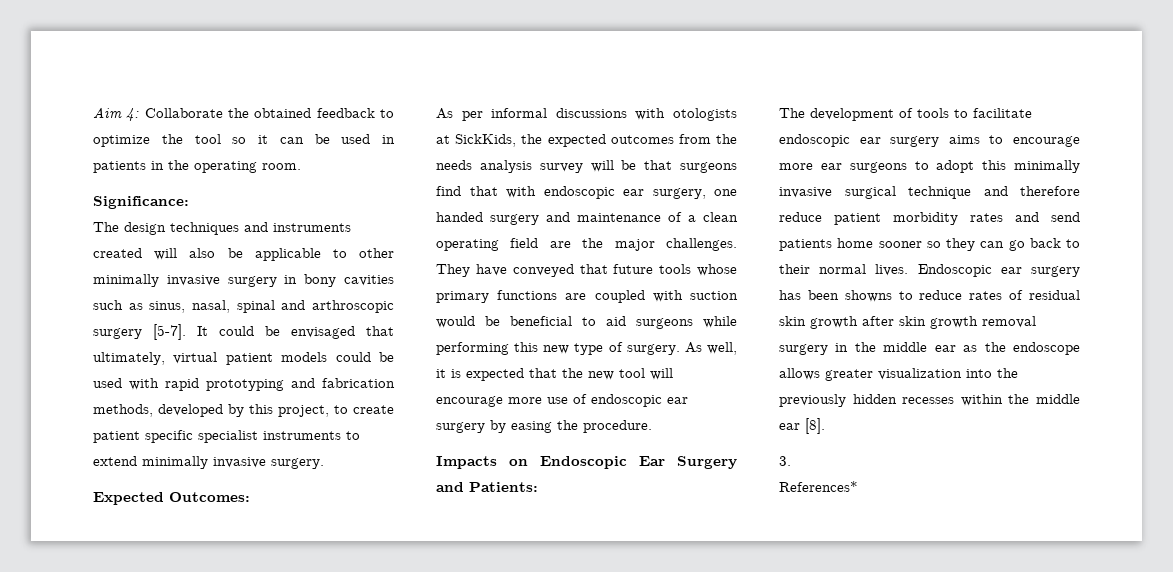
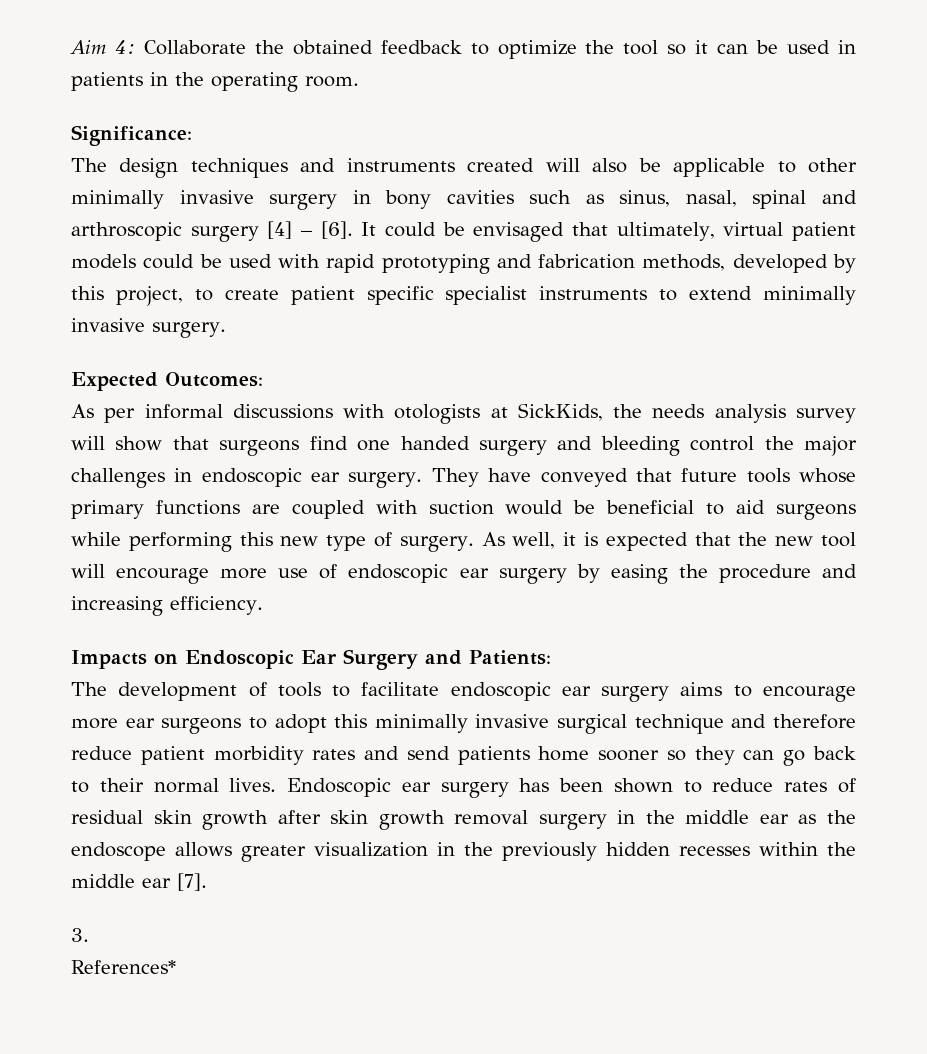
- The design techniques and instruments created will also be applicable to other minimally invasive surgery in bony cavities such as sinus, nasal, spinal and arthroscopic surgery [5-7].
+ The design techniques and instruments created will also be applicable to other minimally invasive surgery in bony cavities such as sinus, nasal, spinal and arthroscopic surgery [4] – [6].
- As per informal discussions with otologists at SickKids, the expected outcomes from the needs analysis survey will be that surgeons find that with endoscopic ear surgery, one handed surgery and maintenance of a clean operating field are the major challenges.
+ As per informal discussions with otologists at SickKids, the needs analysis survey will show that surgeons find one handed surgery and bleeding control the major challenges in endoscopic ear surgery.
- As well, it is expected that the new tool will encourage more use of endoscopic ear surgery by easing the procedure.
+ As well, it is expected that the new tool will encourage more use of endoscopic ear surgery by easing the procedure and increasing efficiency.
- Endoscopic ear surgery has been showns to reduce rates of residual skin growth after skin growth removal surgery in the middle ear as the endoscope allows greater visualization into the previously hidden recesses within the middle ear [8].
+ Endoscopic ear surgery has been shown to reduce rates of residual skin growth after skin growth removal surgery in the middle ear as the endoscope allows greater visualization in the previously hidden recesses within the middle ear [7].

